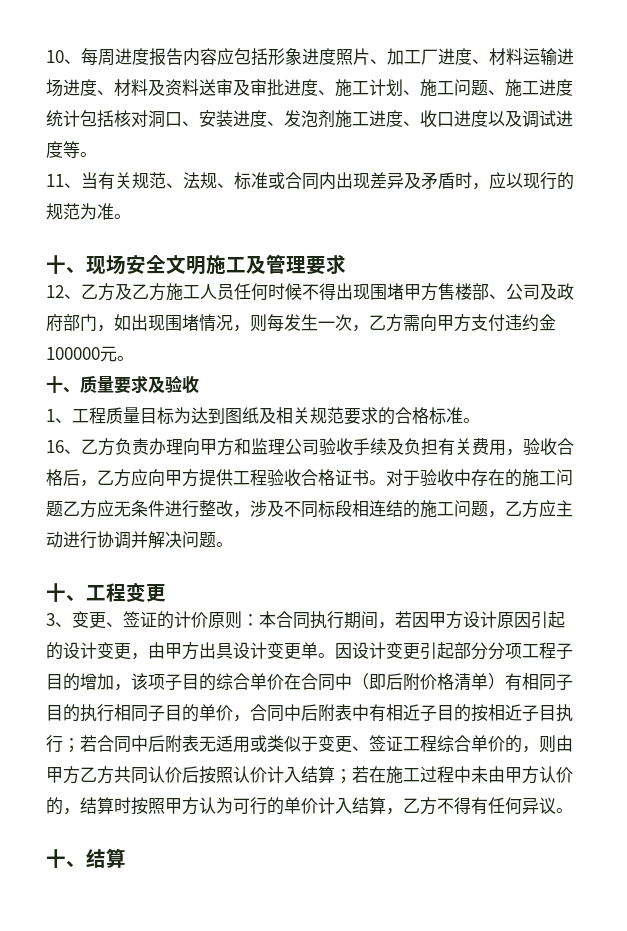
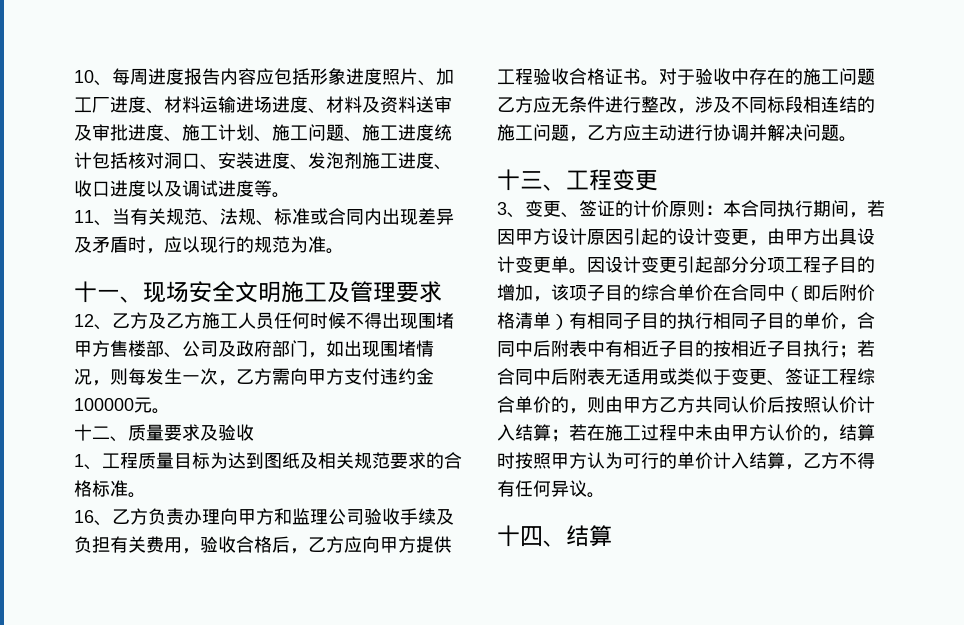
- 十、现场安全文明施工及管理要求
+ 十一、现场安全文明施工及管理要求
- 十、质量要求及验收
+ 十二、质量要求及验收
- 十、工程变更
+ 十三、工程变更
- 十、结算
+ 十四、结算

